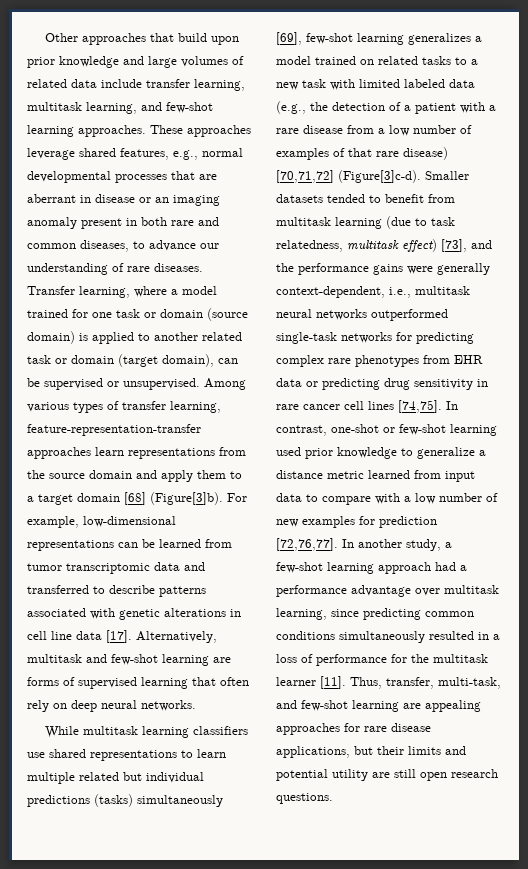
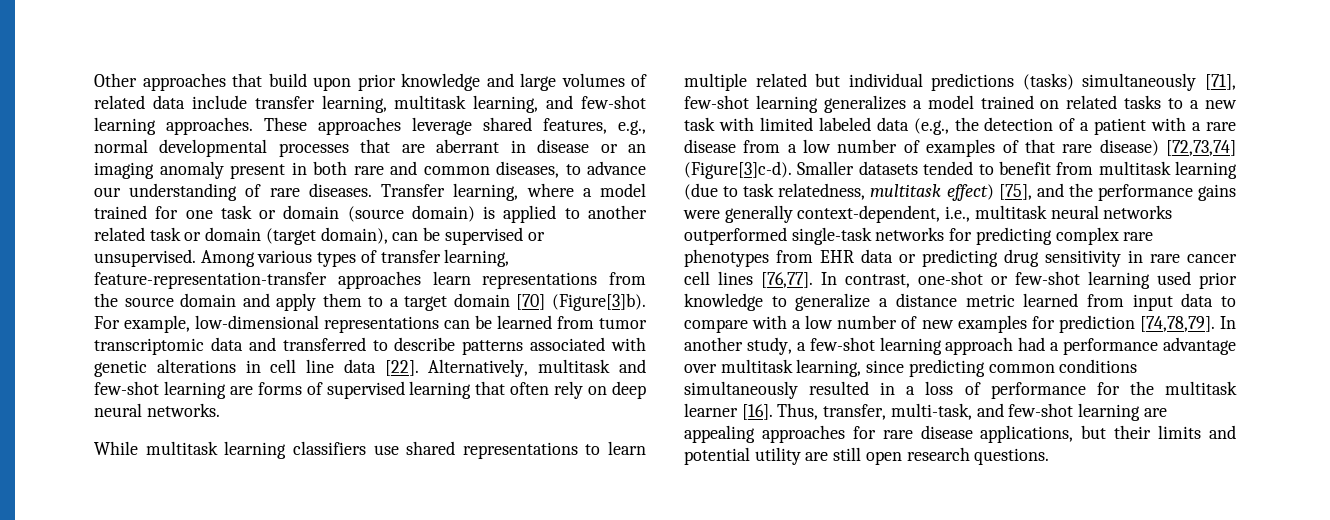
- Among various types of transfer learning, feature-representation-transfer approaches learn representations from the source domain and apply them to a target domain [68] (Figure[3]b).
+ Among various types of transfer learning, feature-representation-transfer approaches learn representations from the source domain and apply them to a target domain [70] (Figure[3]b).
- For example, low-dimensional representations can be learned from tumor transcriptomic data and transferred to describe patterns associated with genetic alterations in cell line data [17].
+ For example, low-dimensional representations can be learned from tumor transcriptomic data and transferred to describe patterns associated with genetic alterations in cell line data [22].
- While multitask learning classifiers use shared representations to learn multiple related but individual predictions (tasks) simultaneously [69], few-shot learning generalizes a model trained on related tasks to a new task with limited labeled data (e.g., the detection of a patient with a rare disease from a low number of examples of that rare disease) [70,71,72] (Figure[3]c-d).
+ While multitask learning classifiers use shared representations to learn multiple related but individual predictions (tasks) simultaneously [71], few-shot learning generalizes a model trained on related tasks to a new task with limited labeled data (e.g., the detection of a patient with a rare disease from a low number of examples of that rare disease) [72,73,74] (Figure[3]c-d).
- Smaller datasets tended to benefit from multitask learning (due to task relatedness, multitask effect) [73], and the performance gains were generally context-dependent, i.e., multitask neural networks outperformed single-task networks for predicting complex rare phenotypes from EHR data or predicting drug sensitivity in rare cancer cell lines [74,75].
+ Smaller datasets tended to benefit from multitask learning (due to task relatedness, multitask effect) [75], and the performance gains were generally context-dependent, i.e., multitask neural networks outperformed single-task networks for predicting complex rare phenotypes from EHR data or predicting drug sensitivity in rare cancer cell lines [76,77].
- In contrast, one-shot or few-shot learning used prior knowledge to generalize a distance metric learned from input data to compare with a low number of new examples for prediction [72,76,77].
+ In contrast, one-shot or few-shot learning used prior knowledge to generalize a distance metric learned from input data to compare with a low number of new examples for prediction [74,78,79].
- In another study, a few-shot learning approach had a performance advantage over multitask learning, since predicting common conditions simultaneously resulted in a loss of performance for the multitask learner [11].
+ In another study, a few-shot learning approach had a performance advantage over multitask learning, since predicting common conditions simultaneously resulted in a loss of performance for the multitask learner [16].

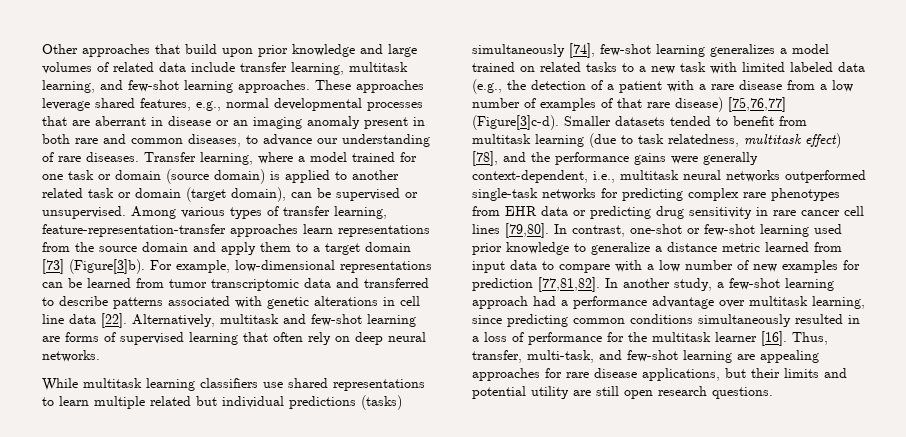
- Among various types of transfer learning, feature-representation-transfer approaches learn representations from the source domain and apply them to a target domain [70] (Figure[3]b).
+ Among various types of transfer learning, feature-representation-transfer approaches learn representations from the source domain and apply them to a target domain [73] (Figure[3]b).
- While multitask learning classifiers use shared representations to learn multiple related but individual predictions (tasks) simultaneously [71], few-shot learning generalizes a model trained on related tasks to a new task with limited labeled data (e.g., the detection of a patient with a rare disease from a low number of examples of that rare disease) [72,73,74] (Figure[3]c-d).
+ While multitask learning classifiers use shared representations to learn multiple related but individual predictions (tasks) simultaneously [74], few-shot learning generalizes a model trained on related tasks to a new task with limited labeled data (e.g., the detection of a patient with a rare disease from a low number of examples of that rare disease) [75,76,77] (Figure[3]c-d).
- Smaller datasets tended to benefit from multitask learning (due to task relatedness, multitask effect) [75], and the performance gains were generally context-dependent, i.e., multitask neural networks outperformed single-task networks for predicting complex rare phenotypes from EHR data or predicting drug sensitivity in rare cancer cell lines [76,77].
+ Smaller datasets tended to benefit from multitask learning (due to task relatedness, multitask effect) [78], and the performance gains were generally context-dependent, i.e., multitask neural networks outperformed single-task networks for predicting complex rare phenotypes from EHR data or predicting drug sensitivity in rare cancer cell lines [79,80].
- In contrast, one-shot or few-shot learning used prior knowledge to generalize a distance metric learned from input data to compare with a low number of new examples for prediction [74,78,79].
+ In contrast, one-shot or few-shot learning used prior knowledge to generalize a distance metric learned from input data to compare with a low number of new examples for prediction [77,81,82].

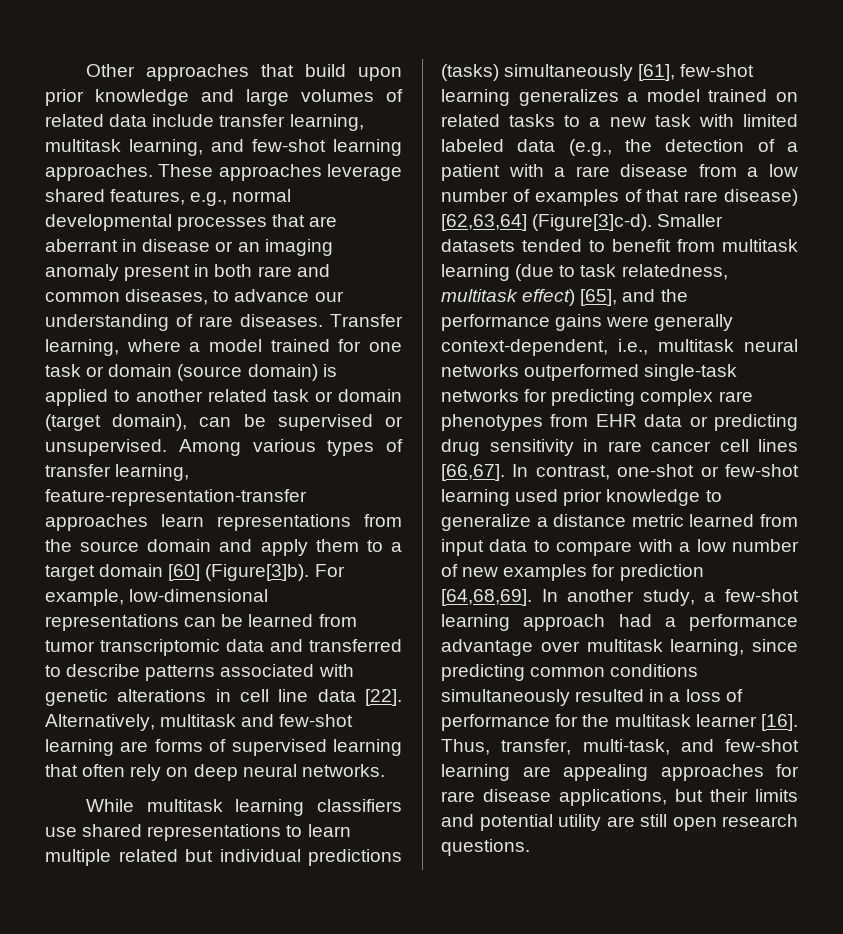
- Among various types of transfer learning, feature-representation-transfer approaches learn representations from the source domain and apply them to a target domain [73] (Figure[3]b).
+ Among various types of transfer learning, feature-representation-transfer approaches learn representations from the source domain and apply them to a target domain [60] (Figure[3]b).
- While multitask learning classifiers use shared representations to learn multiple related but individual predictions (tasks) simultaneously [74], few-shot learning generalizes a model trained on related tasks to a new task with limited labeled data (e.g., the detection of a patient with a rare disease from a low number of examples of that rare disease) [75,76,77] (Figure[3]c-d).
+ While multitask learning classifiers use shared representations to learn multiple related but individual predictions (tasks) simultaneously [61], few-shot learning generalizes a model trained on related tasks to a new task with limited labeled data (e.g., the detection of a patient with a rare disease from a low number of examples of that rare disease) [62,63,64] (Figure[3]c-d).
- Smaller datasets tended to benefit from multitask learning (due to task relatedness, multitask effect) [78], and the performance gains were generally context-dependent, i.e., multitask neural networks outperformed single-task networks for predicting complex rare phenotypes from EHR data or predicting drug sensitivity in rare cancer cell lines [79,80].
+ Smaller datasets tended to benefit from multitask learning (due to task relatedness, multitask effect) [65], and the performance gains were generally context-dependent, i.e., multitask neural networks outperformed single-task networks for predicting complex rare phenotypes from EHR data or predicting drug sensitivity in rare cancer cell lines [66,67].
- In contrast, one-shot or few-shot learning used prior knowledge to generalize a distance metric learned from input data to compare with a low number of new examples for prediction [77,81,82].
+ In contrast, one-shot or few-shot learning used prior knowledge to generalize a distance metric learned from input data to compare with a low number of new examples for prediction [64,68,69].

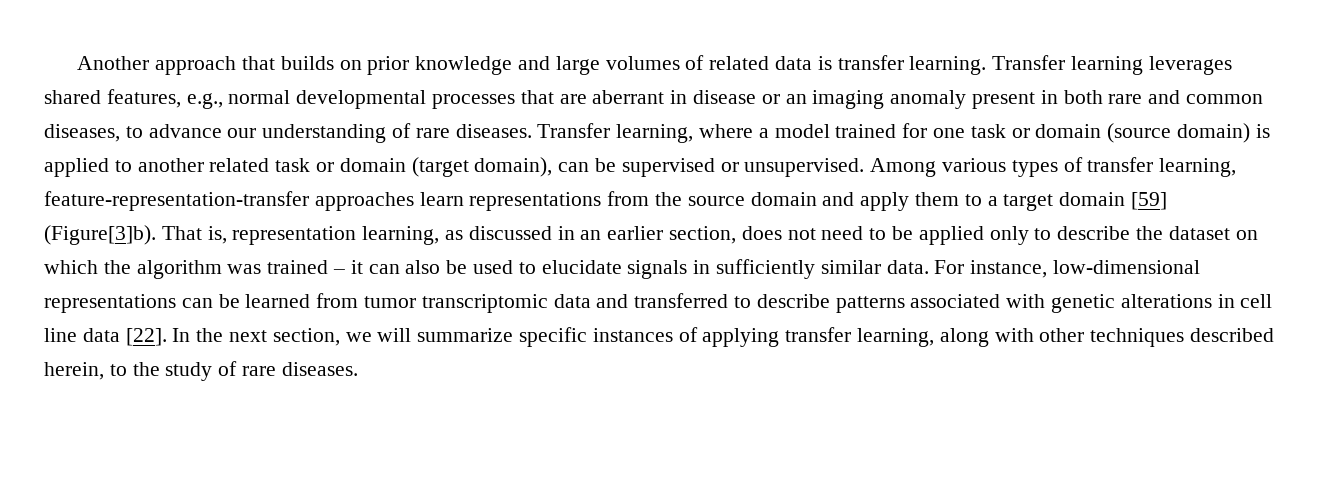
- Other approaches that build upon prior knowledge and large volumes of related data include transfer learning, multitask learning, and few-shot learning approaches. These approaches leverage shared features, e.g., normal developmental processes that are aberrant in disease or an imaging anomaly present in both rare and common diseases, to advance our understanding of rare diseases.
+ Another approach that builds on prior knowledge and large volumes of related data is transfer learning. Transfer learning leverages shared features, e.g., normal developmental processes that are aberrant in disease or an imaging anomaly present in both rare and common diseases, to advance our understanding of rare diseases.
- Among various types of transfer learning, feature-representation-transfer approaches learn representations from the source domain and apply them to a target domain [60] (Figure[3]b). For example, low-dimensional representations can be learned from tumor transcriptomic data and transferred to describe patterns associated with genetic alterations in cell line data [22].
+ Among various types of transfer learning, feature-representation-transfer approaches learn representations from the source domain and apply them to a target domain [59] (Figure[3]b). That is, representation learning, as discussed in an earlier section, does not need to be applied only to describe the dataset on which the algorithm was trained – it can also be used to elucidate signals in sufficiently similar data. For instance, low-dimensional representations can be learned from tumor transcriptomic data and transferred to describe patterns associated with genetic alterations in cell line data [22].
- Alternatively, multitask and few-shot learning are forms of supervised learning that often rely on deep neural networks.
- While multitask learning classifiers use shared representations to learn multiple related but individual predictions (tasks) simultaneously [61], few-shot learning generalizes a model trained on related tasks to a new task with limited labeled data (e.g., the detection of a patient with a rare disease from a low number of examples of that rare disease) [62,63,64] (Figure[3]c-d). Smaller datasets tended to benefit from multitask learning (due to task relatedness, multitask effect) [65], and the performance gains were generally context-dependent, i.e., multitask neural networks outperformed single-task networks for predicting complex rare phenotypes from EHR data or predicting drug sensitivity in rare cancer cell lines [66,67]. In contrast, one-shot or few-shot learning used prior knowledge to generalize a distance metric learned from input data to compare with a low number of new examples for prediction [64,68,69]. In another study, a few-shot learning approach had a performance advantage over multitask learning, since predicting common conditions simultaneously resulted in a loss of performance for the multitask learner [16]. Thus, transfer, multi-task, and few-shot learning are appealing approaches for rare disease applications, but their limits and potential utility are still open research questions.
+ In the next section, we will summarize specific instances of applying transfer learning, along with other techniques described herein, to the study of rare diseases.

